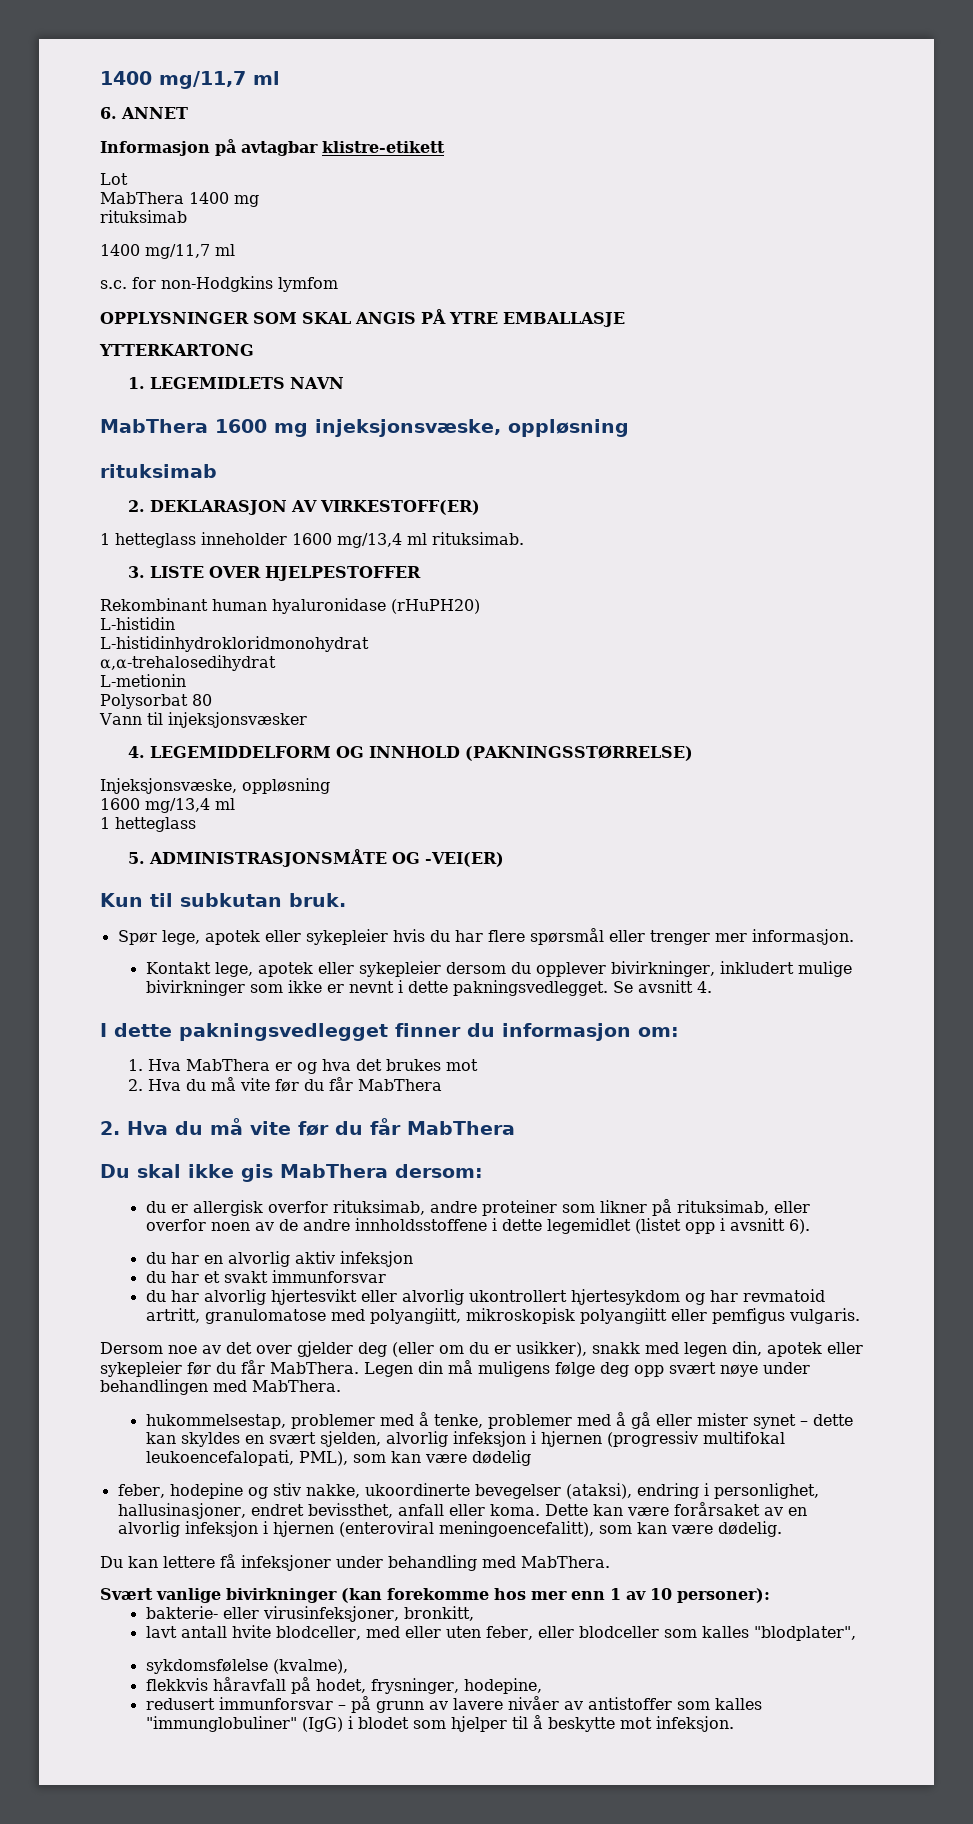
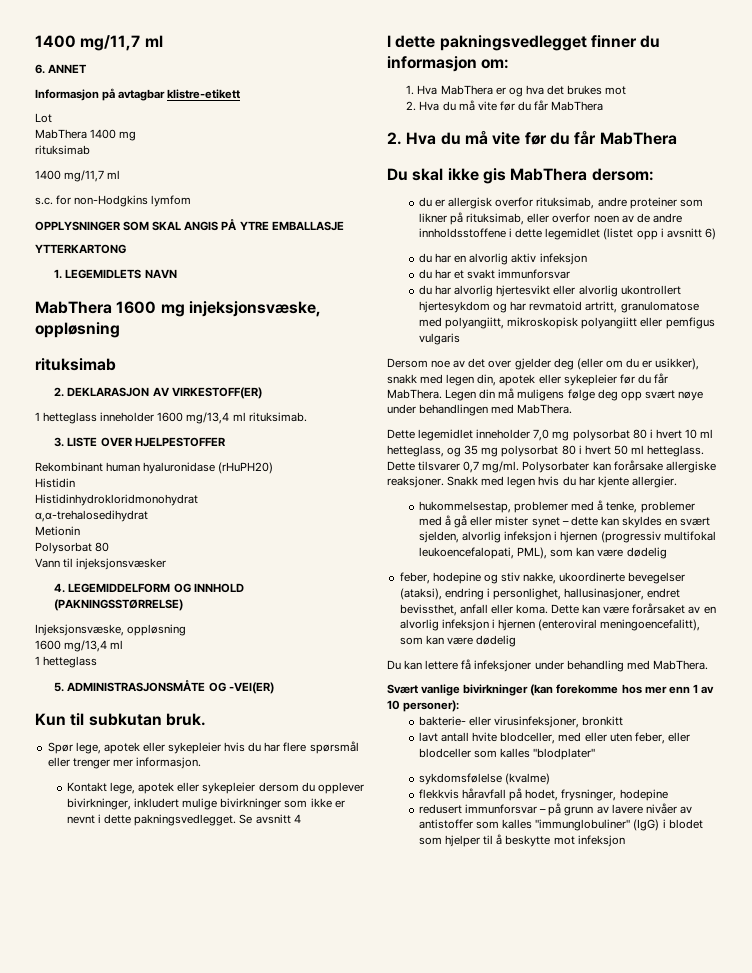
- L-histidin
- L-histidinhydrokloridmonohydrat
+ Histidin
+ Histidinhydrokloridmonohydrat
- L-metionin
+ Metionin
- Se avsnitt 4.
+ Se avsnitt 4
- du er allergisk overfor rituksimab, andre proteiner som likner på rituksimab, eller overfor noen av de andre innholdsstoffene i dette legemidlet (listet opp i avsnitt 6).
+ du er allergisk overfor rituksimab, andre proteiner som likner på rituksimab, eller overfor noen av de andre innholdsstoffene i dette legemidlet (listet opp i avsnitt 6)
- du har alvorlig hjertesvikt eller alvorlig ukontrollert hjertesykdom og har revmatoid artritt, granulomatose med polyangiitt, mikroskopisk polyangiitt eller pemfigus vulgaris.
+ du har alvorlig hjertesvikt eller alvorlig ukontrollert hjertesykdom og har revmatoid artritt, granulomatose med polyangiitt, mikroskopisk polyangiitt eller pemfigus vulgaris
+ Dette legemidlet inneholder 7,0 mg polysorbat 80 i hvert 10 ml hetteglass, og 35 mg polysorbat 80 i hvert 50 ml hetteglass. Dette tilsvarer 0,7 mg/ml. Polysorbater kan forårsake allergiske reaksjoner. Snakk med legen hvis du har kjente allergier.
- Dette kan være forårsaket av en alvorlig infeksjon i hjernen (enteroviral meningoencefalitt), som kan være dødelig.
+ Dette kan være forårsaket av en alvorlig infeksjon i hjernen (enteroviral meningoencefalitt), som kan være dødelig
- bakterie- eller virusinfeksjoner, bronkitt,
+ bakterie- eller virusinfeksjoner, bronkitt
- lavt antall hvite blodceller, med eller uten feber, eller blodceller som kalles "blodplater",
+ lavt antall hvite blodceller, med eller uten feber, eller blodceller som kalles "blodplater"
- sykdomsfølelse (kvalme),
+ sykdomsfølelse (kvalme)
- flekkvis håravfall på hodet, frysninger, hodepine,
+ flekkvis håravfall på hodet, frysninger, hodepine
- redusert immunforsvar – på grunn av lavere nivåer av antistoffer som kalles "immunglobuliner" (IgG) i blodet som hjelper til å beskytte mot infeksjon.
+ redusert immunforsvar – på grunn av lavere nivåer av antistoffer som kalles "immunglobuliner" (IgG) i blodet som hjelper til å beskytte mot infeksjon

